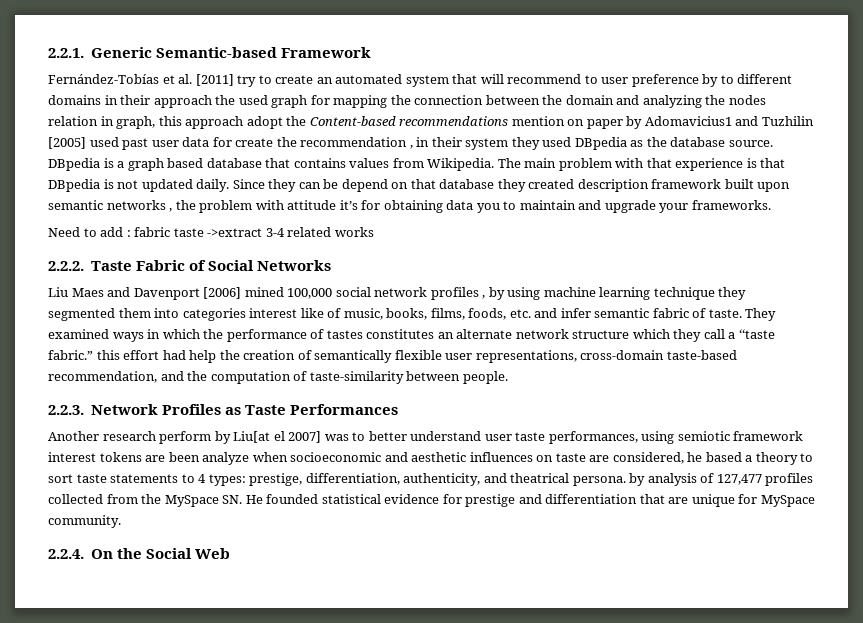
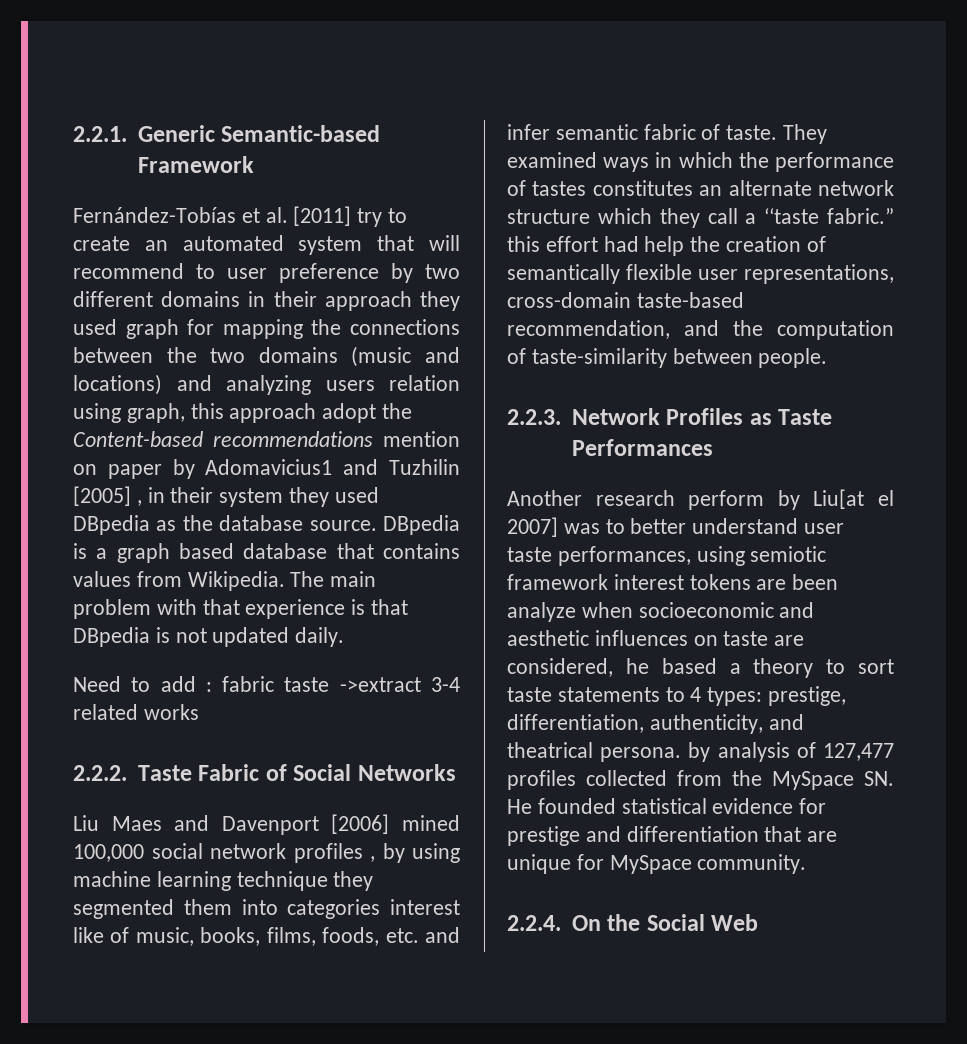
- Fernández-Tobías et al. [2011] try to create an automated system that will recommend to user preference by to different domains in their approach the used graph for mapping the connection between the domain and analyzing the nodes relation in graph, this approach adopt the Content-based recommendations mention on paper by Adomavicius1 and Tuzhilin [2005] used past user data for create the recommendation , in their system they used DBpedia as the database source.
+ Fernández-Tobías et al. [2011] try to create an automated system that will recommend to user preference by two different domains in their approach they used graph for mapping the connections between the two domains (music and locations) and analyzing users relation using graph, this approach adopt the Content-based recommendations mention on paper by Adomavicius1 and Tuzhilin [2005] , in their system they used DBpedia as the database source.
- Since they can be depend on that database they created description framework built upon semantic networks , the problem with attitude it’s for obtaining data you to maintain and upgrade your frameworks.

